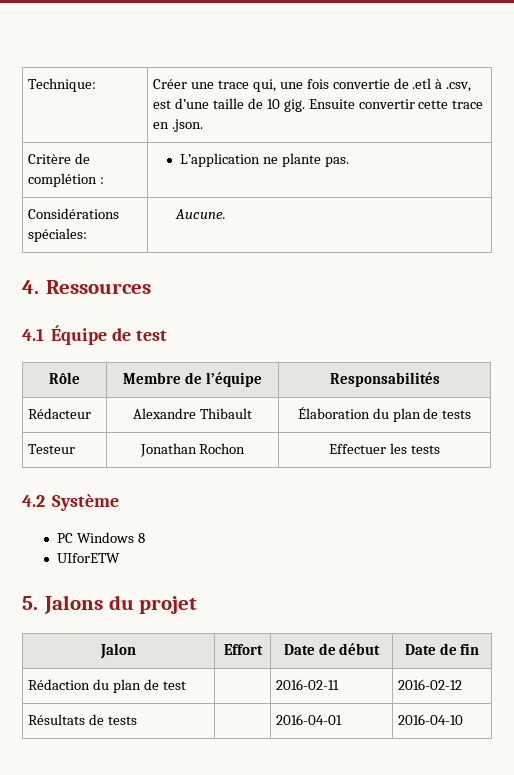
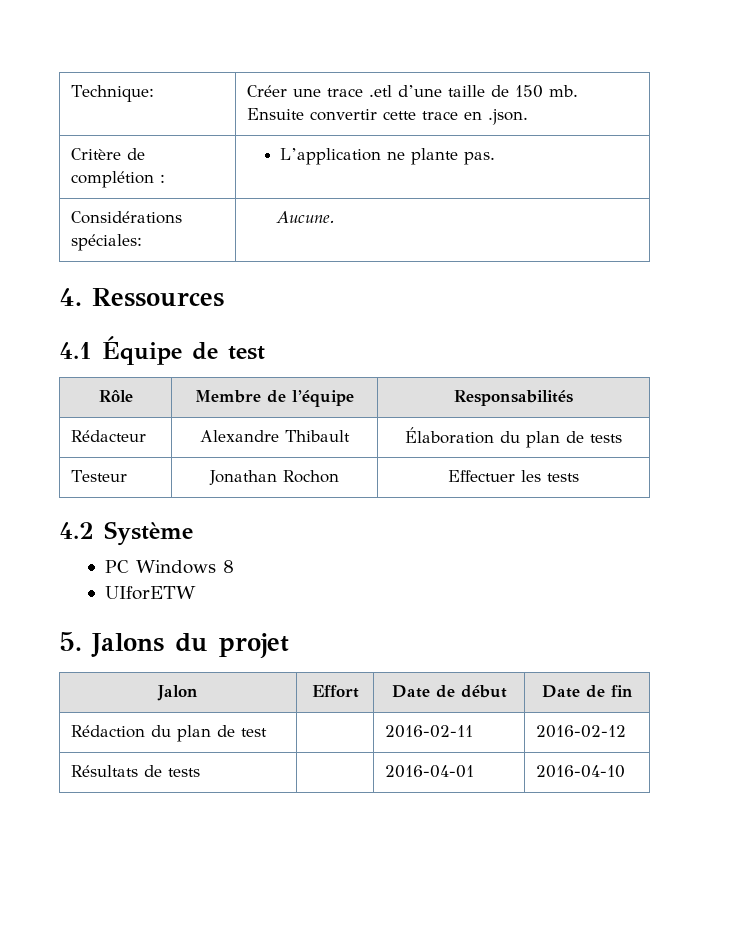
- Technique: | Créer une trace qui, une fois convertie de .etl à .csv, est d’une taille de 10 gig. Ensuite convertir cette trace en .json.
+ Technique: | Créer une trace .etl d’une taille de 150 mb. Ensuite convertir cette trace en .json.

